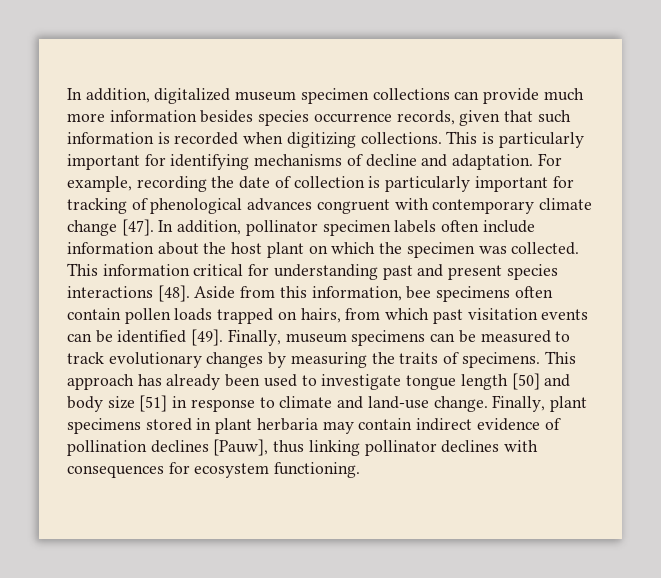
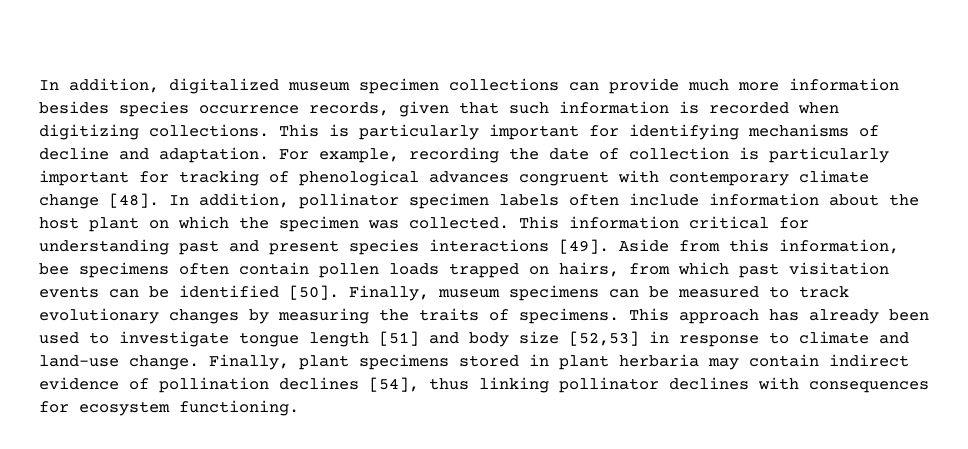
- For example, recording the date of collection is particularly important for tracking of phenological advances congruent with contemporary climate change [47].
+ For example, recording the date of collection is particularly important for tracking of phenological advances congruent with contemporary climate change [48].
- This information critical for understanding past and present species interactions [48].
+ This information critical for understanding past and present species interactions [49].
- Aside from this information, bee specimens often contain pollen loads trapped on hairs, from which past visitation events can be identified [49].
+ Aside from this information, bee specimens often contain pollen loads trapped on hairs, from which past visitation events can be identified [50].
- This approach has already been used to investigate tongue length [50] and body size [51] in response to climate and land-use change.
+ This approach has already been used to investigate tongue length [51] and body size [52,53] in response to climate and land-use change.
- Finally, plant specimens stored in plant herbaria may contain indirect evidence of pollination declines [Pauw], thus linking pollinator declines with consequences for ecosystem functioning.
+ Finally, plant specimens stored in plant herbaria may contain indirect evidence of pollination declines [54], thus linking pollinator declines with consequences for ecosystem functioning.

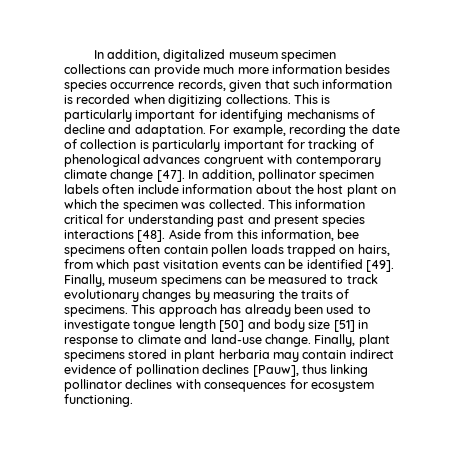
- For example, recording the date of collection is particularly important for tracking of phenological advances congruent with contemporary climate change [48].
+ For example, recording the date of collection is particularly important for tracking of phenological advances congruent with contemporary climate change [47].
- This information critical for understanding past and present species interactions [49].
+ This information critical for understanding past and present species interactions [48].
- Aside from this information, bee specimens often contain pollen loads trapped on hairs, from which past visitation events can be identified [50].
+ Aside from this information, bee specimens often contain pollen loads trapped on hairs, from which past visitation events can be identified [49].
- This approach has already been used to investigate tongue length [51] and body size [52,53] in response to climate and land-use change.
+ This approach has already been used to investigate tongue length [50] and body size [51] in response to climate and land-use change.
- Finally, plant specimens stored in plant herbaria may contain indirect evidence of pollination declines [54], thus linking pollinator declines with consequences for ecosystem functioning.
+ Finally, plant specimens stored in plant herbaria may contain indirect evidence of pollination declines [Pauw], thus linking pollinator declines with consequences for ecosystem functioning.

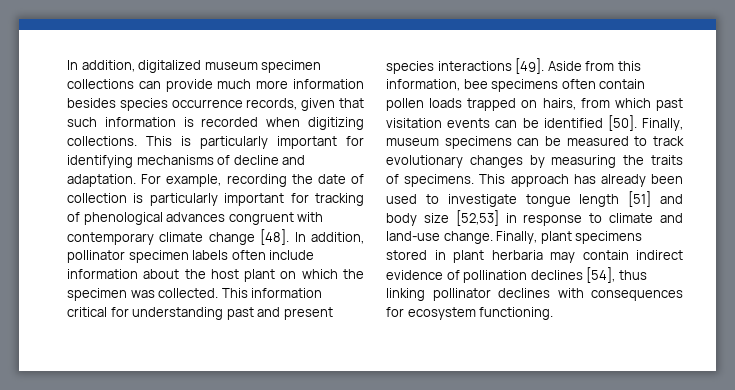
- For example, recording the date of collection is particularly important for tracking of phenological advances congruent with contemporary climate change [47].
+ For example, recording the date of collection is particularly important for tracking of phenological advances congruent with contemporary climate change [48].
- This information critical for understanding past and present species interactions [48].
+ This information critical for understanding past and present species interactions [49].
- Aside from this information, bee specimens often contain pollen loads trapped on hairs, from which past visitation events can be identified [49].
+ Aside from this information, bee specimens often contain pollen loads trapped on hairs, from which past visitation events can be identified [50].
- This approach has already been used to investigate tongue length [50] and body size [51] in response to climate and land-use change.
+ This approach has already been used to investigate tongue length [51] and body size [52,53] in response to climate and land-use change.
- Finally, plant specimens stored in plant herbaria may contain indirect evidence of pollination declines [Pauw], thus linking pollinator declines with consequences for ecosystem functioning.
+ Finally, plant specimens stored in plant herbaria may contain indirect evidence of pollination declines [54], thus linking pollinator declines with consequences for ecosystem functioning.

